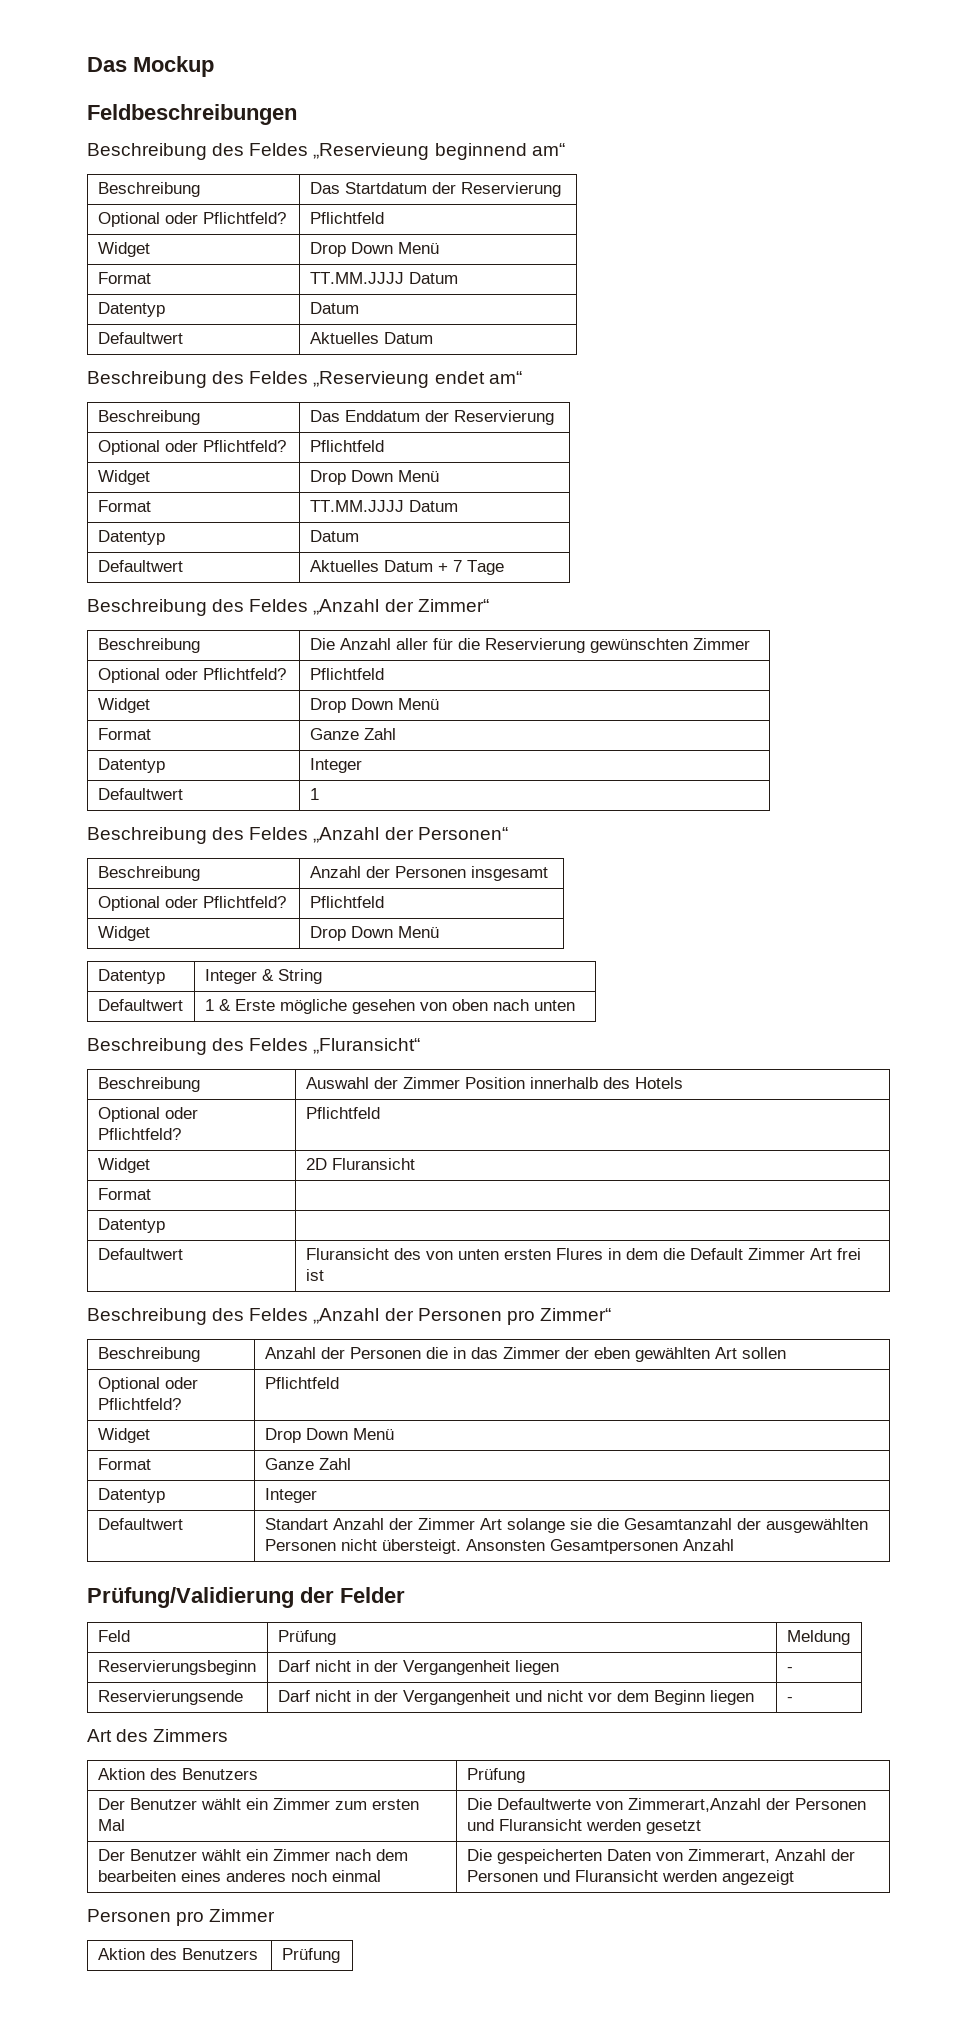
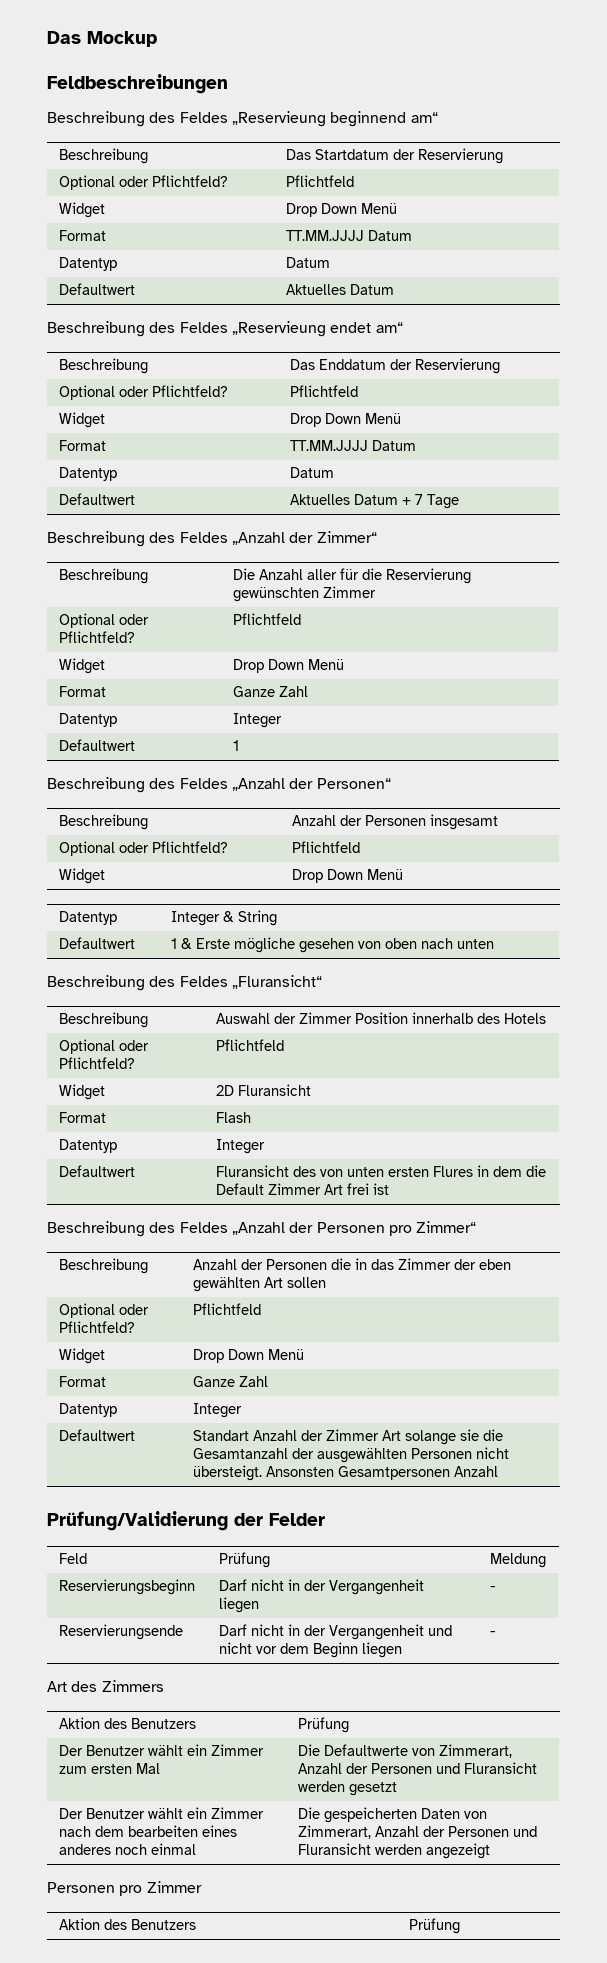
  Widget | 2D Fluransicht
- Format |
- Datentyp |
+ Format | Flash
+ Datentyp | Integer
- Der Benutzer wählt ein Zimmer zum ersten Mal | Die Defaultwerte von Zimmerart,Anzahl der Personen und Fluransicht werden gesetzt
+ Der Benutzer wählt ein Zimmer zum ersten Mal | Die Defaultwerte von Zimmerart, Anzahl der Personen und Fluransicht werden gesetzt

